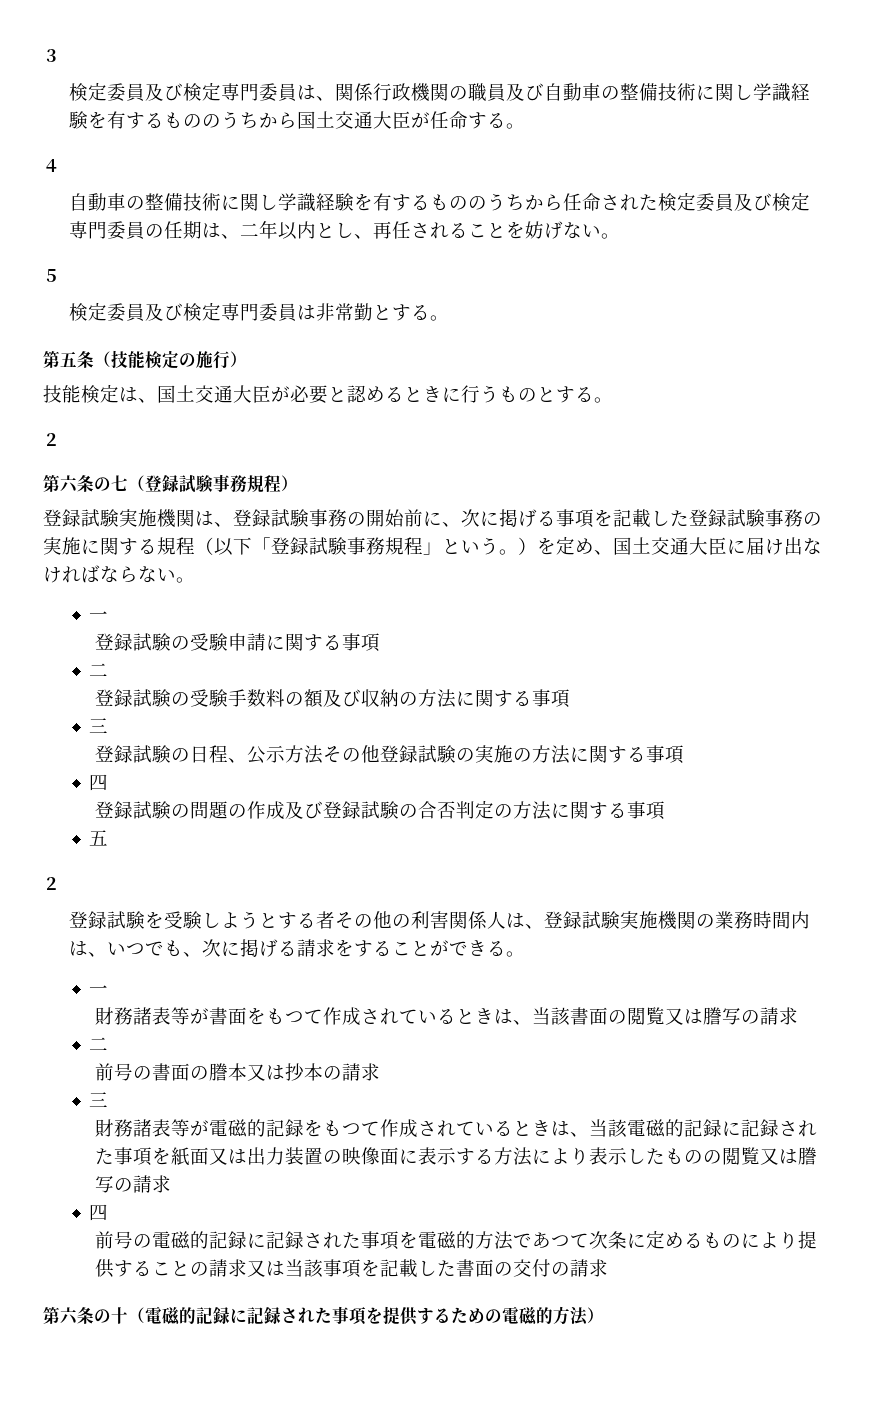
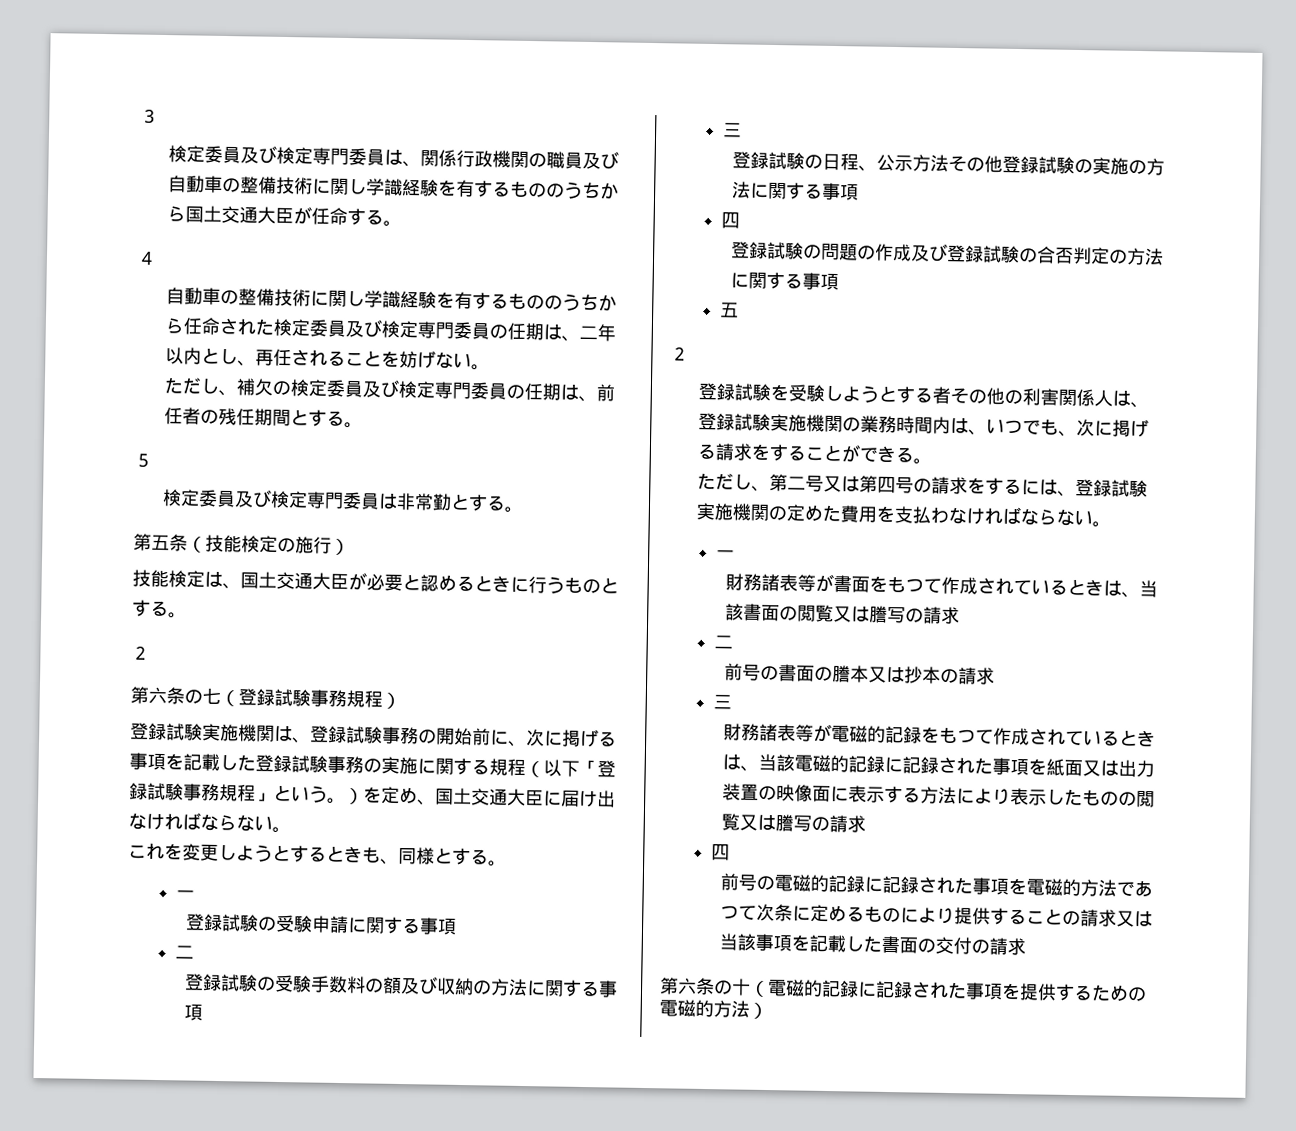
+ ただし、補欠の検定委員及び検定専門委員の任期は、前任者の残任期間とする。
+ これを変更しようとするときも、同様とする。
+ ただし、第二号又は第四号の請求をするには、登録試験実施機関の定めた費用を支払わなければならない。

